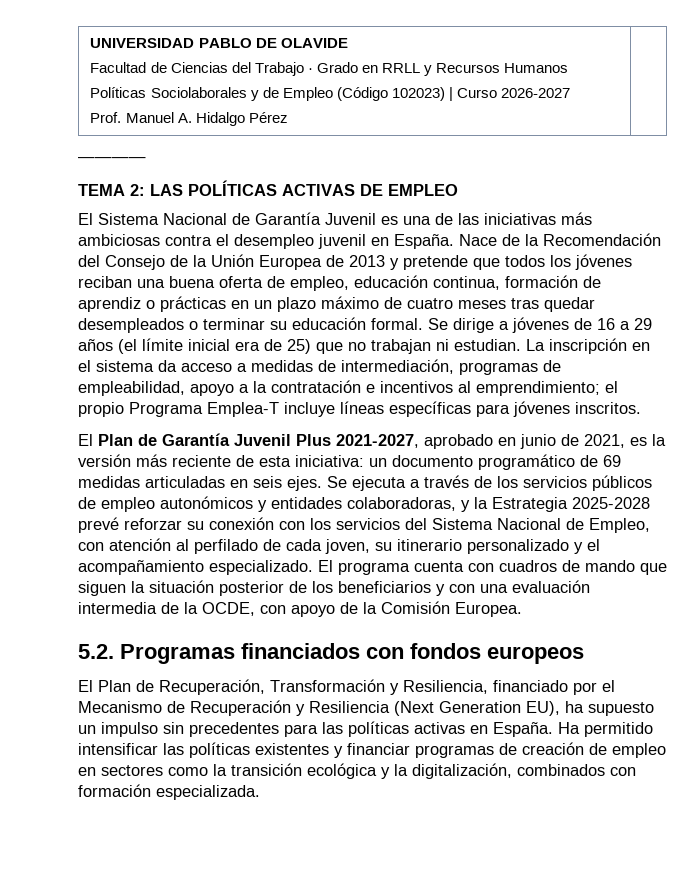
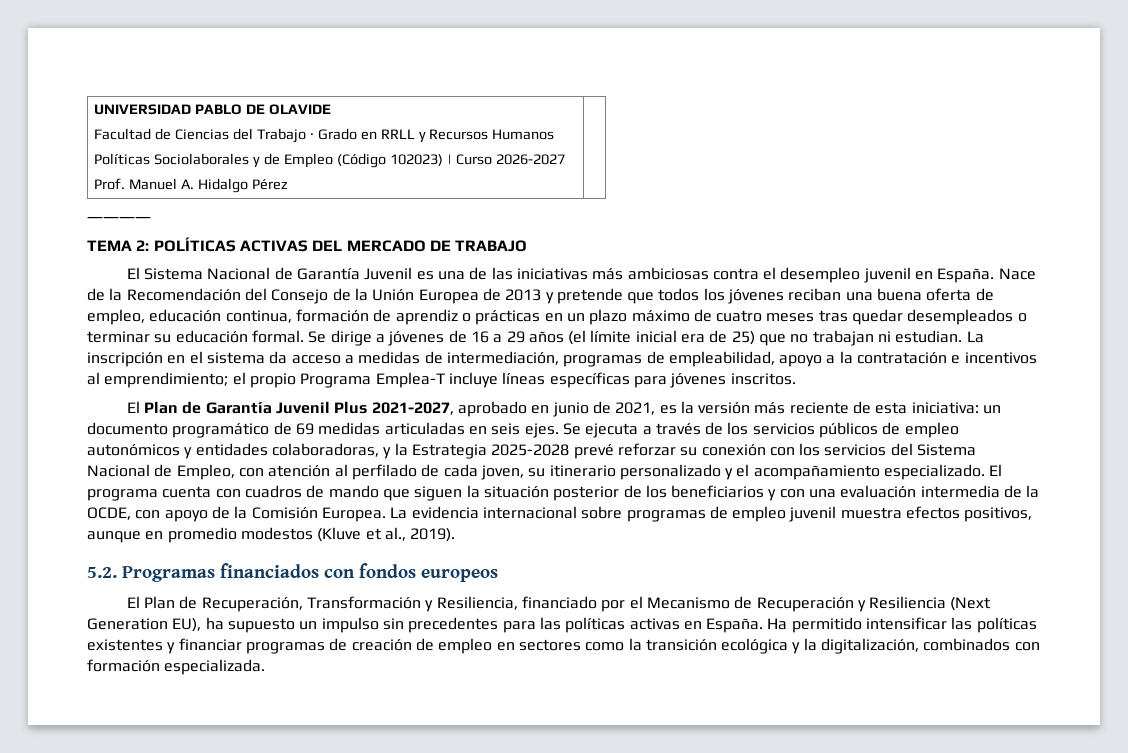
- TEMA 2: LAS POLÍTICAS ACTIVAS DE EMPLEO
+ TEMA 2: POLÍTICAS ACTIVAS DEL MERCADO DE TRABAJO
+ La evidencia internacional sobre programas de empleo juvenil muestra efectos positivos, aunque en promedio modestos (Kluve et al., 2019).

